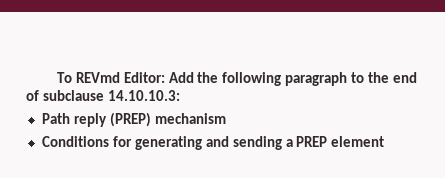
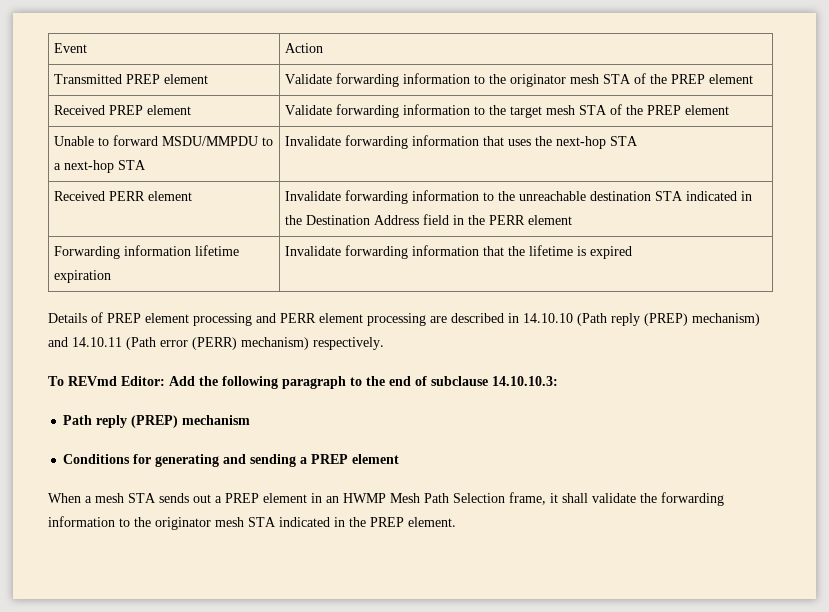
+ Event | Action
+ Transmitted PREP element | Validate forwarding information to the originator mesh STA of the PREP element
+ Received PREP element | Validate forwarding information to the target mesh STA of the PREP element
+ Unable to forward MSDU/MMPDU to a next-hop STA | Invalidate forwarding information that uses the next-hop STA
+ Received PERR element | Invalidate forwarding information to the unreachable destination STA indicated in the Destination Address field in the PERR element
+ Forwarding information lifetime expiration | Invalidate forwarding information that the lifetime is expired
+ Details of PREP element processing and PERR element processing are described in 14.10.10 (Path reply (PREP) mechanism) and 14.10.11 (Path error (PERR) mechanism) respectively.
+ When a mesh STA sends out a PREP element in an HWMP Mesh Path Selection frame, it shall validate the forwarding information to the originator mesh STA indicated in the PREP element.

